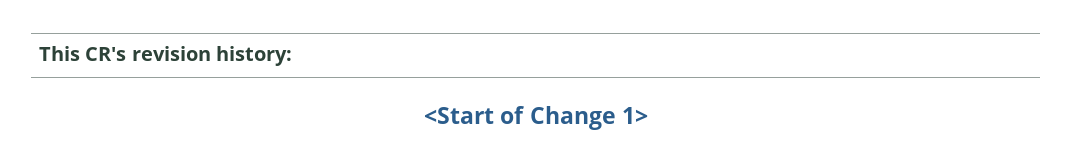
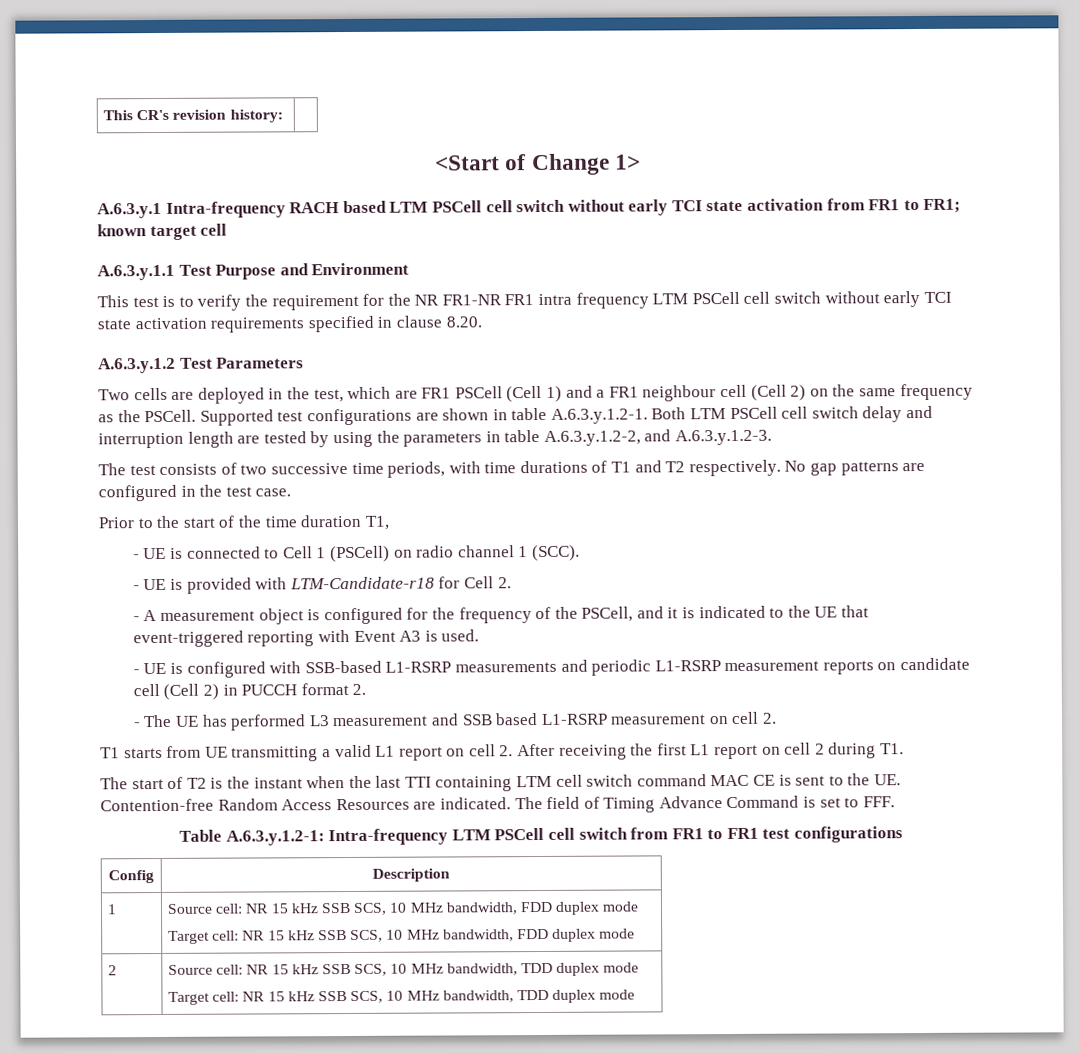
+ A.6.3.y.1 Intra-frequency RACH based LTM PSCell cell switch without early TCI state activation from FR1 to FR1; known target cell
+ A.6.3.y.1.1 Test Purpose and Environment
+ This test is to verify the requirement for the NR FR1-NR FR1 intra frequency LTM PSCell cell switch without early TCI state activation requirements specified in clause 8.20.
+ A.6.3.y.1.2 Test Parameters
+ Two cells are deployed in the test, which are FR1 PSCell (Cell 1) and a FR1 neighbour cell (Cell 2) on the same frequency as the PSCell. Supported test configurations are shown in table A.6.3.y.1.2-1. Both LTM PSCell cell switch delay and interruption length are tested by using the parameters in table A.6.3.y.1.2-2, and A.6.3.y.1.2-3.
+ The test consists of two successive time periods, with time durations of T1 and T2 respectively. No gap patterns are configured in the test case.
+ Prior to the start of the time duration T1,
+ - UE is connected to Cell 1 (PSCell) on radio channel 1 (SCC).
+ - UE is provided with LTM-Candidate-r18 for Cell 2.
+ - A measurement object is configured for the frequency of the PSCell, and it is indicated to the UE that event-triggered reporting with Event A3 is used.
+ - UE is configured with SSB-based L1-RSRP measurements and periodic L1-RSRP measurement reports on candidate cell (Cell 2) in PUCCH format 2.
+ - The UE has performed L3 measurement and SSB based L1-RSRP measurement on cell 2.
+ T1 starts from UE transmitting a valid L1 report on cell 2. After receiving the first L1 report on cell 2 during T1.
+ The start of T2 is the instant when the last TTI containing LTM cell switch command MAC CE is sent to the UE. Contention-free Random Access Resources are indicated. The field of Timing Advance Command is set to FFF.
+ Table A.6.3.y.1.2-1: Intra-frequency LTM PSCell cell switch from FR1 to FR1 test configurations
+ Config | Description
+ 1 | Source cell: NR 15 kHz SSB SCS, 10 MHz bandwidth, FDD duplex mode
+ Target cell: NR 15 kHz SSB SCS, 10 MHz bandwidth, FDD duplex mode
+ 2 | Source cell: NR 15 kHz SSB SCS, 10 MHz bandwidth, TDD duplex mode
+ Target cell: NR 15 kHz SSB SCS, 10 MHz bandwidth, TDD duplex mode

